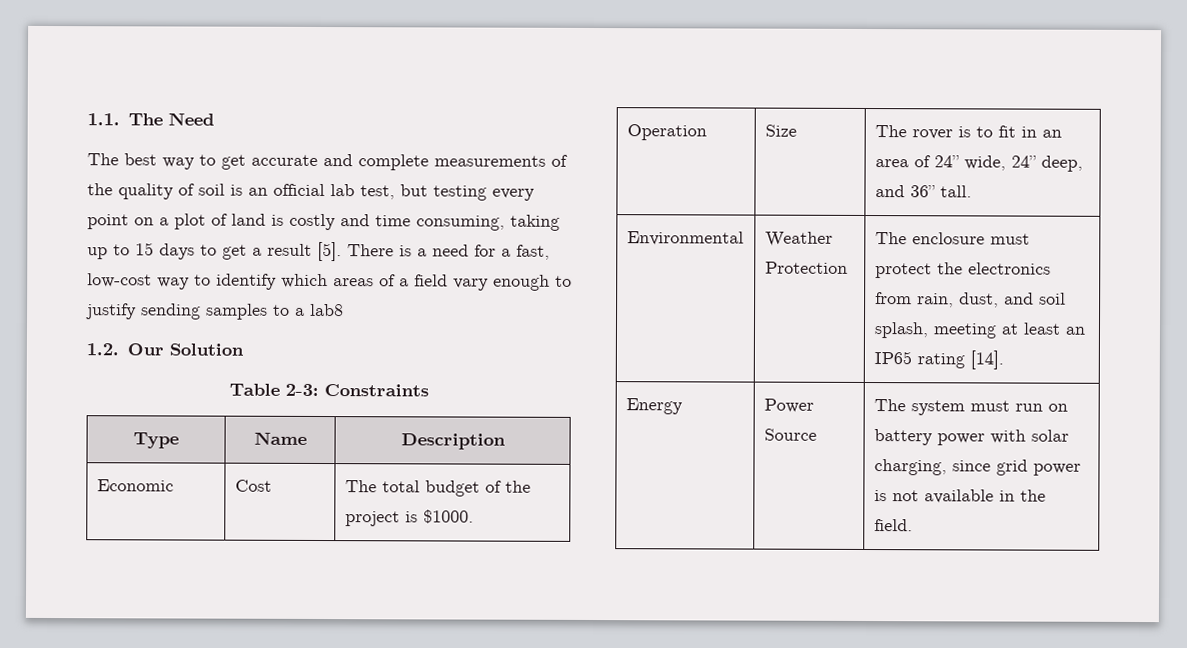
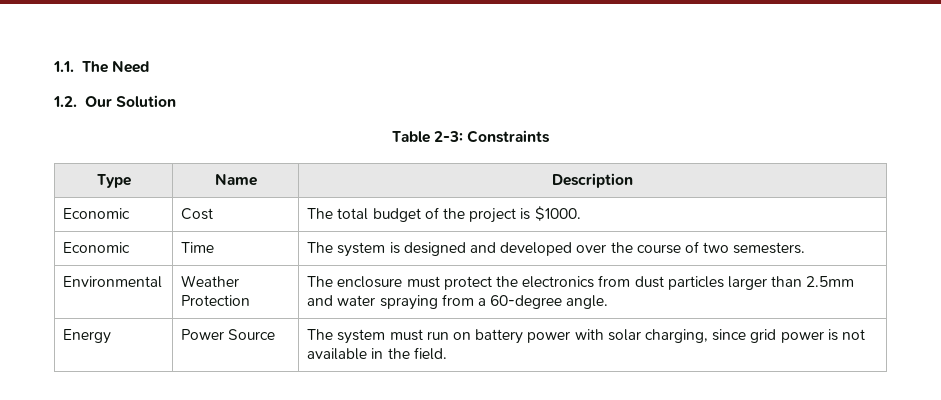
- The best way to get accurate and complete measurements of the quality of soil is an official lab test, but testing every point on a plot of land is costly and time consuming, taking up to 15 days to get a result [5]. There is a need for a fast, low-cost way to identify which areas of a field vary enough to justify sending samples to a lab8
- Operation | Size | The rover is to fit in an area of 24” wide, 24” deep, and 36” tall.
+ Economic | Time | The system is designed and developed over the course of two semesters.
- Environmental | Weather Protection | The enclosure must protect the electronics from rain, dust, and soil splash, meeting at least an IP65 rating [14].
+ Environmental | Weather Protection | The enclosure must protect the electronics from dust particles larger than 2.5mm and water spraying from a 60-degree angle.

